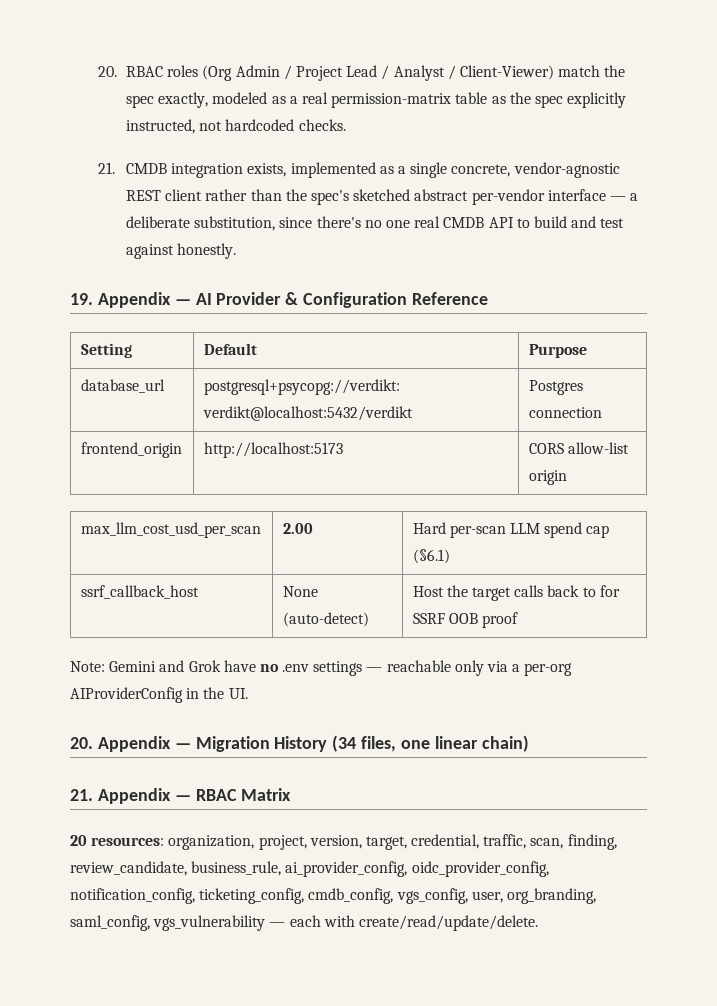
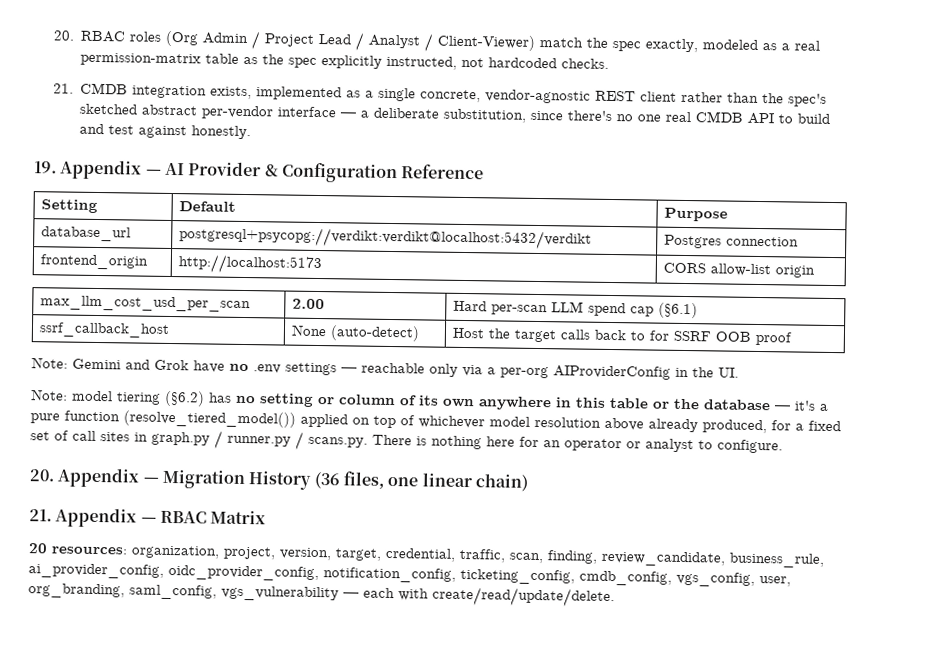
+ Note: model tiering (§6.2) has no setting or column of its own anywhere in this table or the database — it's a pure function (resolve_tiered_model()) applied on top of whichever model resolution above already produced, for a fixed set of call sites in graph.py / runner.py / scans.py. There is nothing here for an operator or analyst to configure.
- 20. Appendix — Migration History (34 files, one linear chain)
+ 20. Appendix — Migration History (36 files, one linear chain)

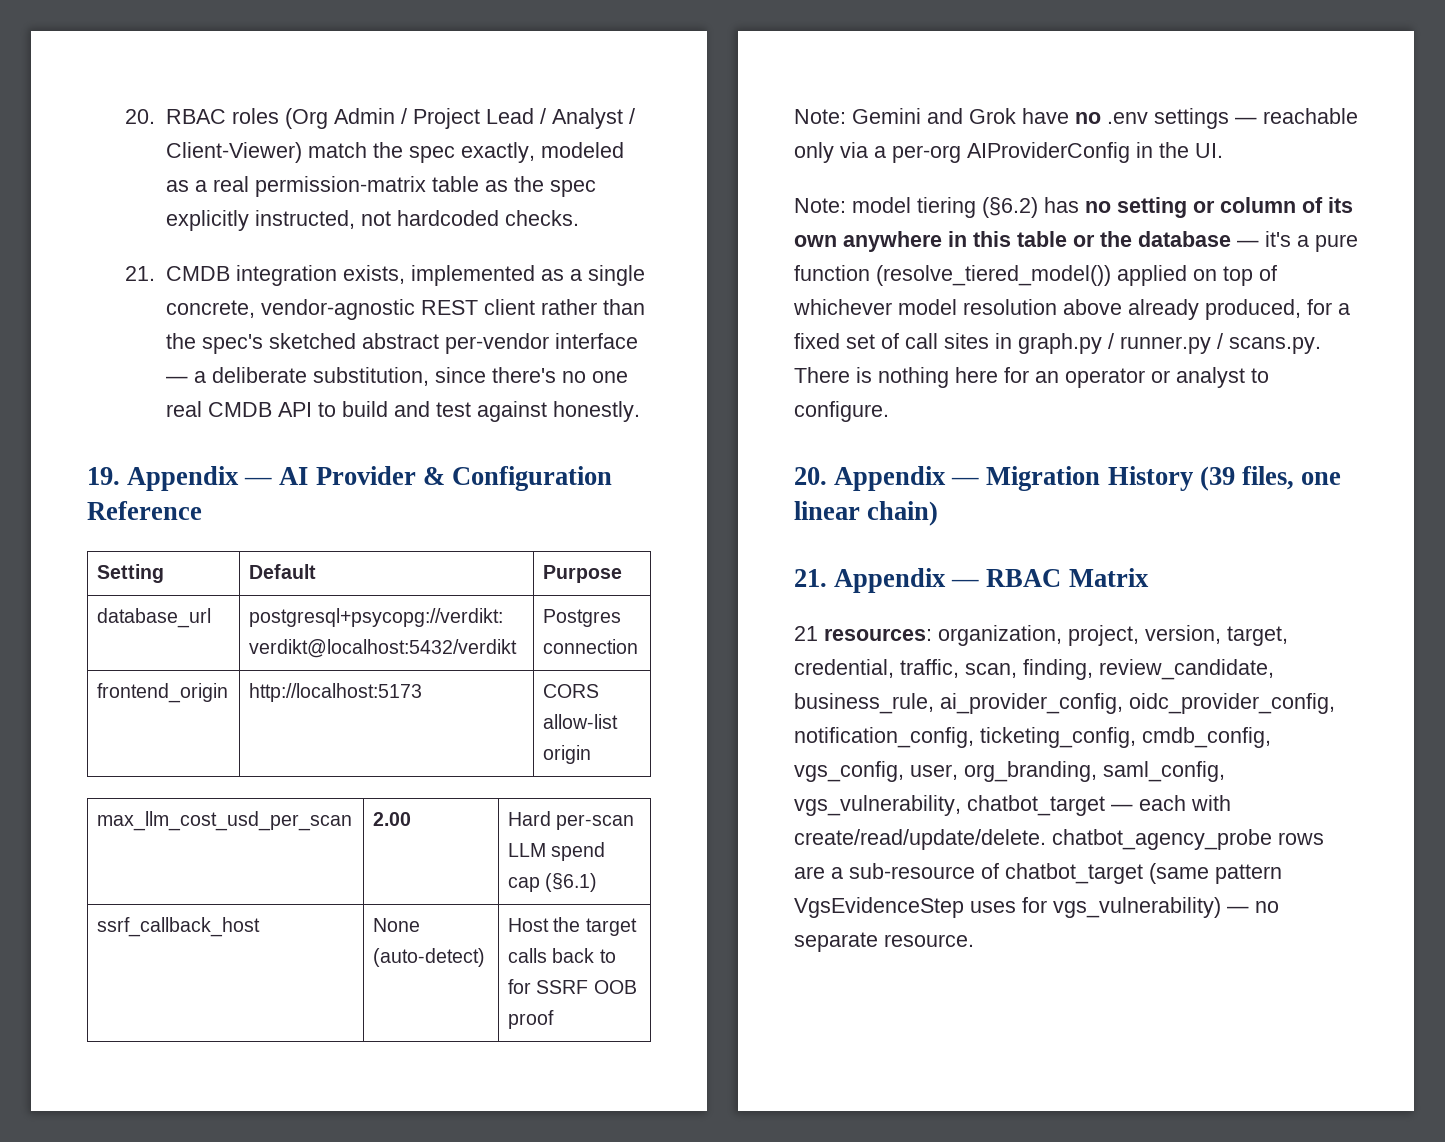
- 20. Appendix — Migration History (36 files, one linear chain)
+ 20. Appendix — Migration History (39 files, one linear chain)
- 20 resources: organization, project, version, target, credential, traffic, scan, finding, review_candidate, business_rule, ai_provider_config, oidc_provider_config, notification_config, ticketing_config, cmdb_config, vgs_config, user, org_branding, saml_config, vgs_vulnerability — each with create/read/update/delete.
+ 21 resources: organization, project, version, target, credential, traffic, scan, finding, review_candidate, business_rule, ai_provider_config, oidc_provider_config, notification_config, ticketing_config, cmdb_config, vgs_config, user, org_branding, saml_config, vgs_vulnerability, chatbot_target — each with create/read/update/delete. chatbot_agency_probe rows are a sub-resource of chatbot_target (same pattern VgsEvidenceStep uses for vgs_vulnerability) — no separate resource.

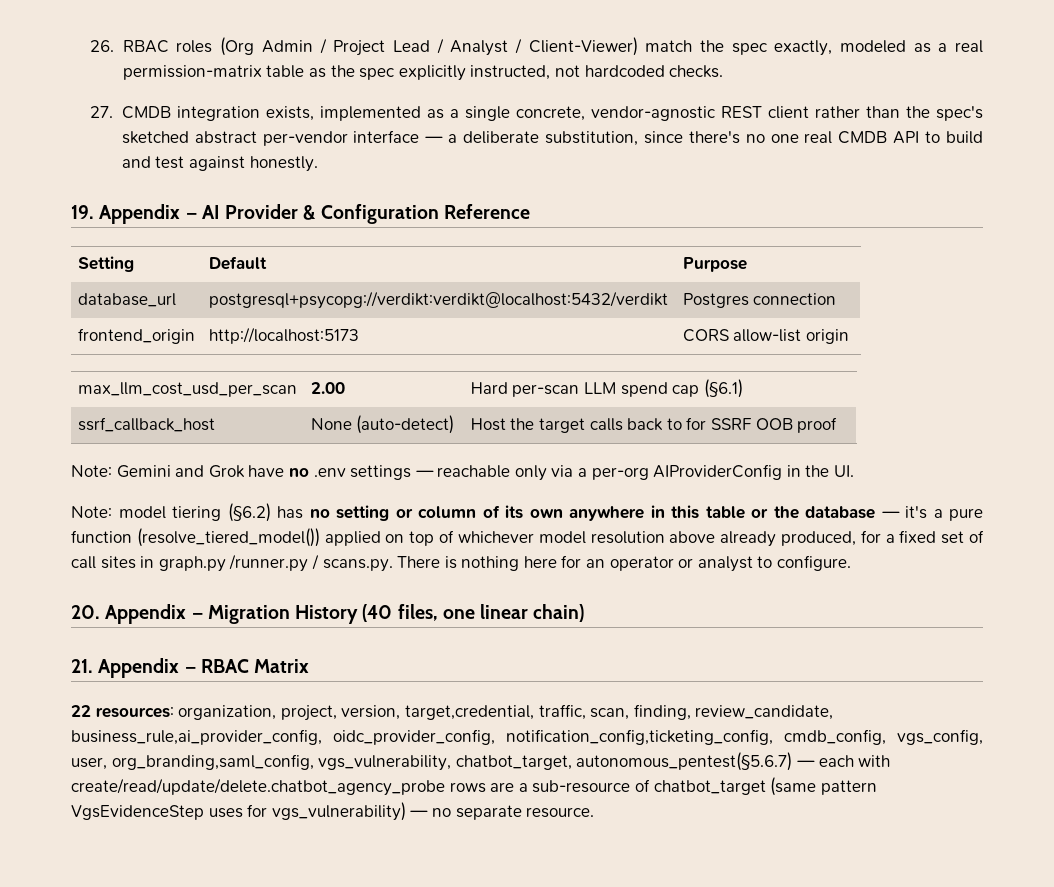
- 20. RBAC roles (Org Admin / Project Lead / Analyst / Client-Viewer) match the spec exactly, modeled as a real permission-matrix table as the spec explicitly instructed, not hardcoded checks.
+ 26. RBAC roles (Org Admin / Project Lead / Analyst / Client-Viewer) match the spec exactly, modeled as a real permission-matrix table as the spec explicitly instructed, not hardcoded checks.
- 21. CMDB integration exists, implemented as a single concrete, vendor-agnostic REST client rather than the spec's sketched abstract per-vendor interface — a deliberate substitution, since there's no one real CMDB API to build and test against honestly.
+ 27. CMDB integration exists, implemented as a single concrete, vendor-agnostic REST client rather than the spec's sketched abstract per-vendor interface — a deliberate substitution, since there's no one real CMDB API to build and test against honestly.
- Note: model tiering (§6.2) has no setting or column of its own anywhere in this table or the database — it's a pure function (resolve_tiered_model()) applied on top of whichever model resolution above already produced, for a fixed set of call sites in graph.py / runner.py / scans.py. There is nothing here for an operator or analyst to configure.
+ Note: model tiering (§6.2) has no setting or column of its own anywhere in this table or the database — it's a pure function (resolve_tiered_model()) applied on top of whichever model resolution above already produced, for a fixed set of call sites in graph.py /runner.py / scans.py. There is nothing here for an operator or analyst to configure.
- 20. Appendix — Migration History (39 files, one linear chain)
+ 20. Appendix — Migration History (40 files, one linear chain)
- 21 resources: organization, project, version, target, credential, traffic, scan, finding, review_candidate, business_rule, ai_provider_config, oidc_provider_config, notification_config, ticketing_config, cmdb_config, vgs_config, user, org_branding, saml_config, vgs_vulnerability, chatbot_target — each with create/read/update/delete. chatbot_agency_probe rows are a sub-resource of chatbot_target (same pattern VgsEvidenceStep uses for vgs_vulnerability) — no separate resource.
+ 22 resources: organization, project, version, target,credential, traffic, scan, finding, review_candidate, business_rule,ai_provider_config, oidc_provider_config, notification_config,ticketing_config, cmdb_config, vgs_config, user, org_branding,saml_config, vgs_vulnerability, chatbot_target, autonomous_pentest(§5.6.7) — each with create/read/update/delete.chatbot_agency_probe rows are a sub-resource of chatbot_target (same pattern VgsEvidenceStep uses for vgs_vulnerability) — no separate resource.

